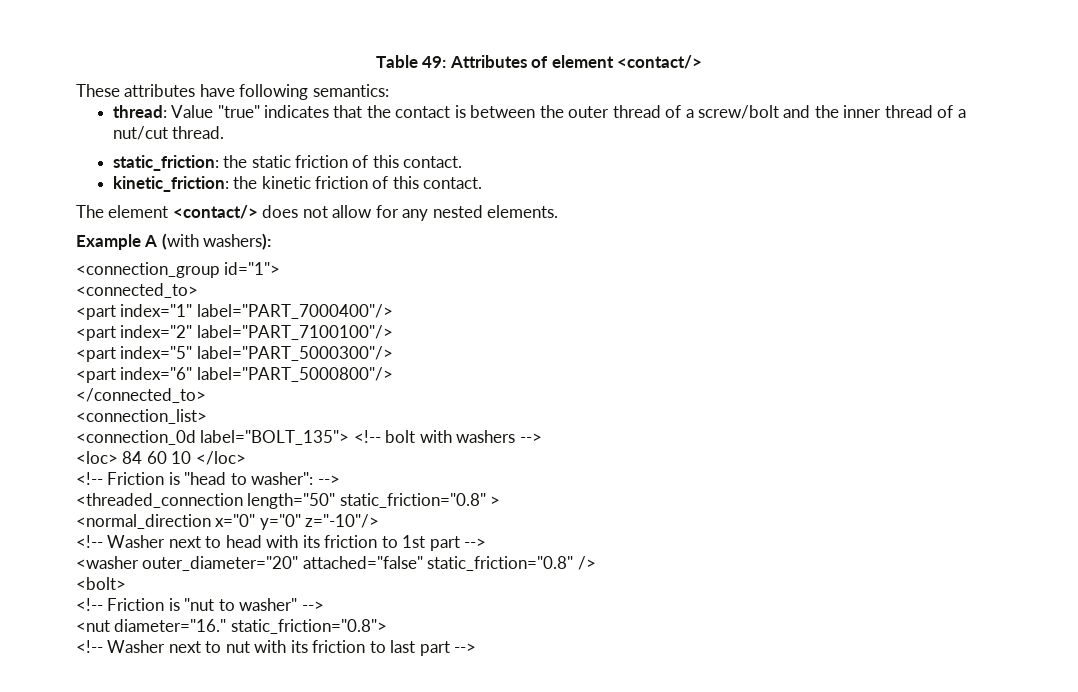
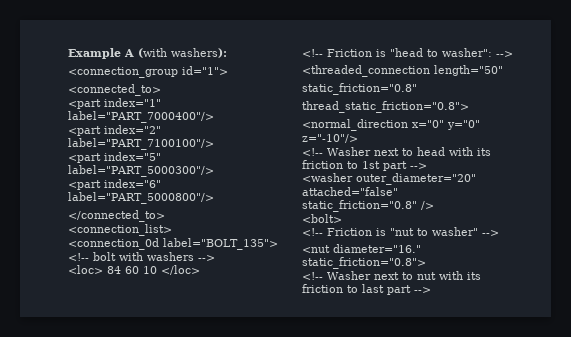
- Table 49: Attributes of element <contact/>
- These attributes have following semantics:
- thread: Value "true" indicates that the contact is between the outer thread of a screw/bolt and the inner thread of a nut/cut thread.
- static_friction: the static friction of this contact.
- kinetic_friction: the kinetic friction of this contact.
- The element <contact/> does not allow for any nested elements.
- <threaded_connection length="50" static_friction="0.8" >
+ <threaded_connection length="50"
+ static_friction="0.8"
+ thread_static_friction="0.8">

